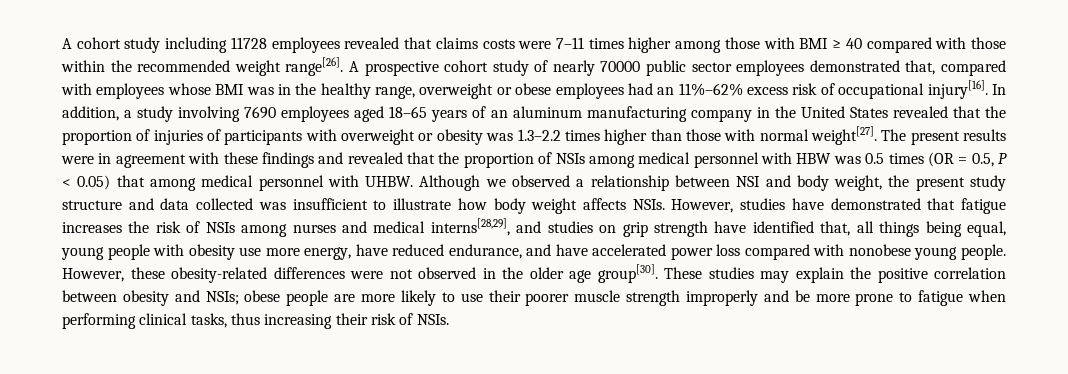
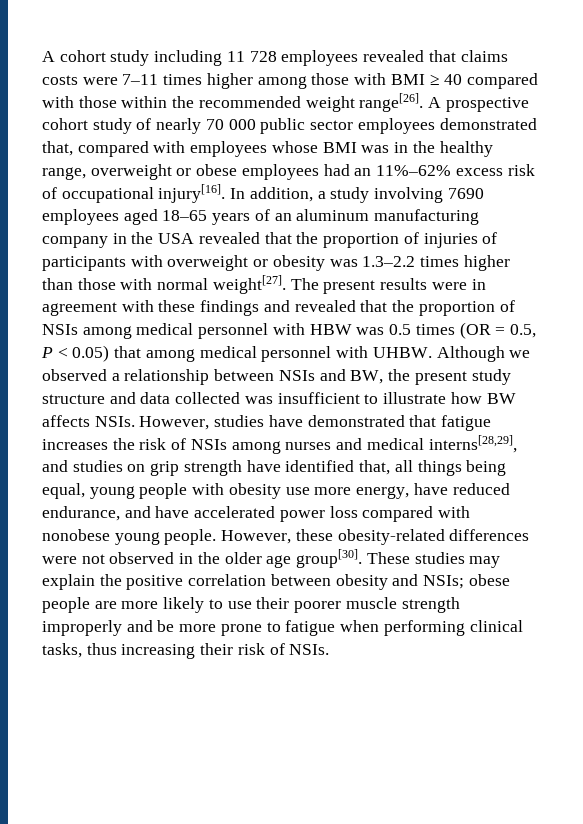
- A cohort study including 11728 employees revealed that claims costs were 7–11 times higher among those with BMI ≥ 40 compared with those within the recommended weight range[26].
+ A cohort study including 11 728 employees revealed that claims costs were 7–11 times higher among those with BMI ≥ 40 compared with those within the recommended weight range[26].
- A prospective cohort study of nearly 70000 public sector employees demonstrated that, compared with employees whose BMI was in the healthy range, overweight or obese employees had an 11%–62% excess risk of occupational injury[16].
+ A prospective cohort study of nearly 70 000 public sector employees demonstrated that, compared with employees whose BMI was in the healthy range, overweight or obese employees had an 11%–62% excess risk of occupational injury[16].
- In addition, a study involving 7690 employees aged 18–65 years of an aluminum manufacturing company in the United States revealed that the proportion of injuries of participants with overweight or obesity was 1.3–2.2 times higher than those with normal weight[27].
+ In addition, a study involving 7690 employees aged 18–65 years of an aluminum manufacturing company in the USA revealed that the proportion of injuries of participants with overweight or obesity was 1.3–2.2 times higher than those with normal weight[27].
- Although we observed a relationship between NSI and body weight, the present study structure and data collected was insufficient to illustrate how body weight affects NSIs.
+ Although we observed a relationship between NSIs and BW, the present study structure and data collected was insufficient to illustrate how BW affects NSIs.

